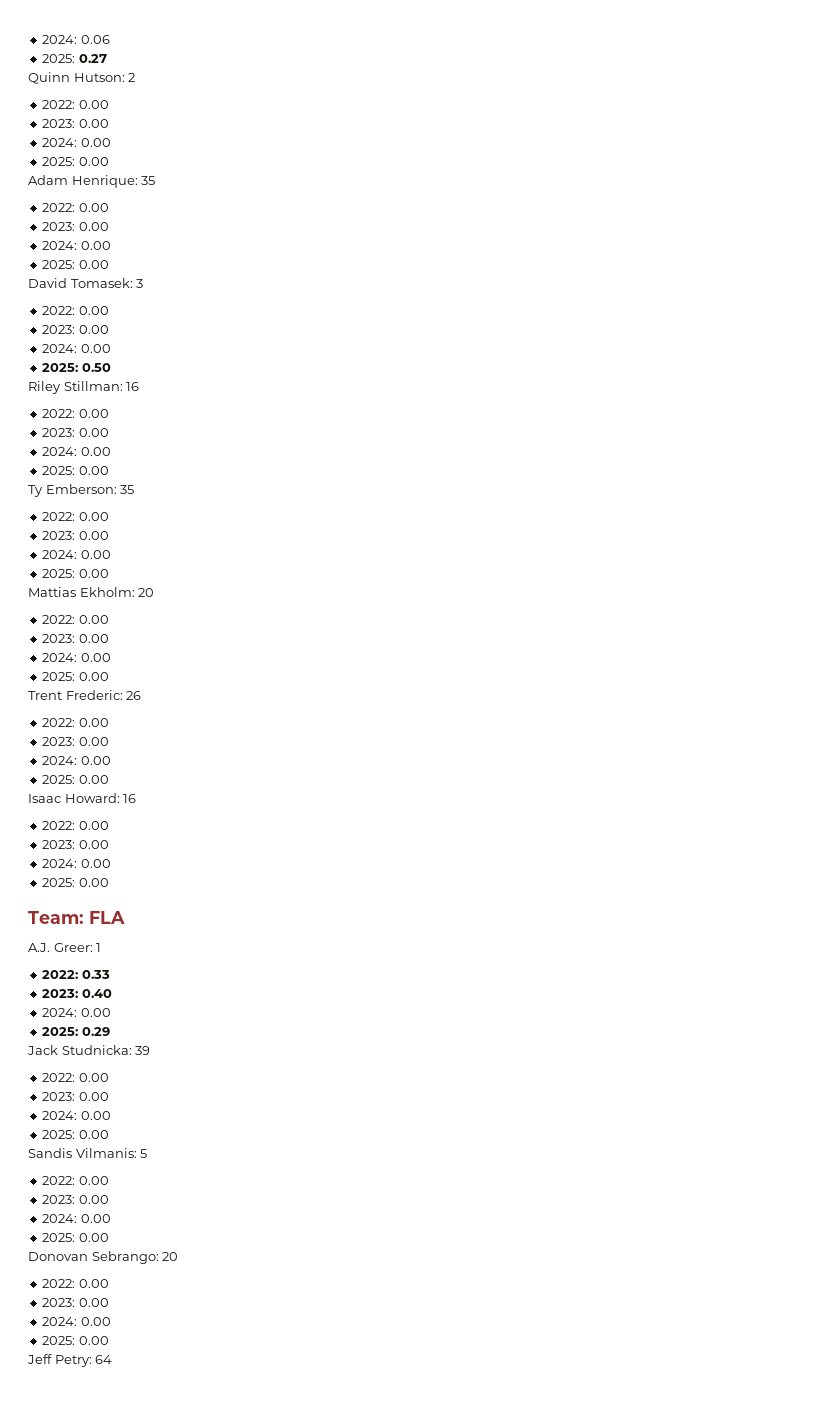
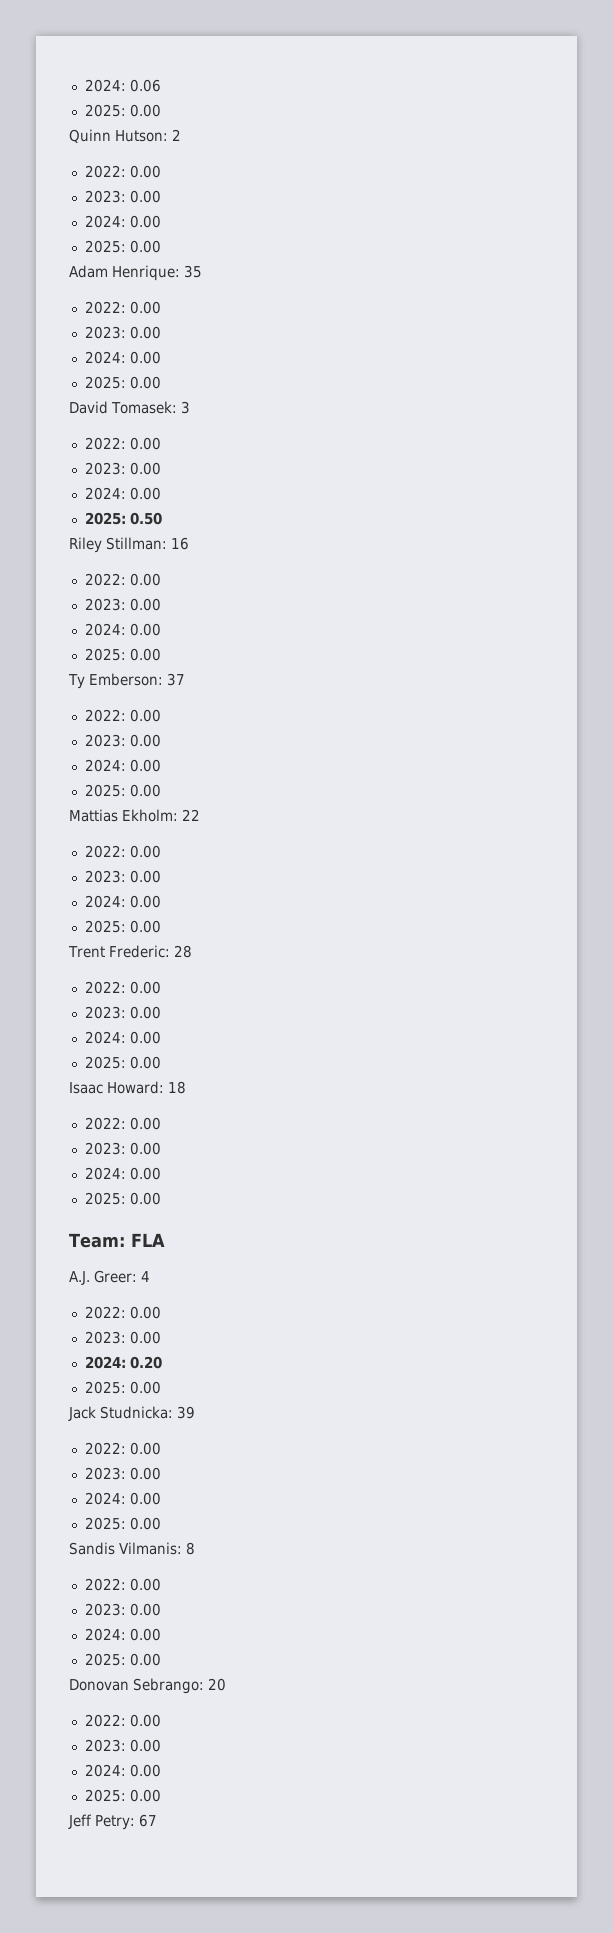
  2024: 0.06
- 2025: 0.27
+ 2025: 0.00
- Ty Emberson: 35
+ Ty Emberson: 37
- Mattias Ekholm: 20
+ Mattias Ekholm: 22
- Trent Frederic: 26
+ Trent Frederic: 28
- Isaac Howard: 16
+ Isaac Howard: 18
- A.J. Greer: 1
- 2022: 0.33
- 2023: 0.40
- 2024: 0.00
- 2025: 0.29
+ A.J. Greer: 4
+ 2022: 0.00
+ 2023: 0.00
+ 2024: 0.20
+ 2025: 0.00
- Sandis Vilmanis: 5
+ Sandis Vilmanis: 8
- Jeff Petry: 64
+ Jeff Petry: 67

